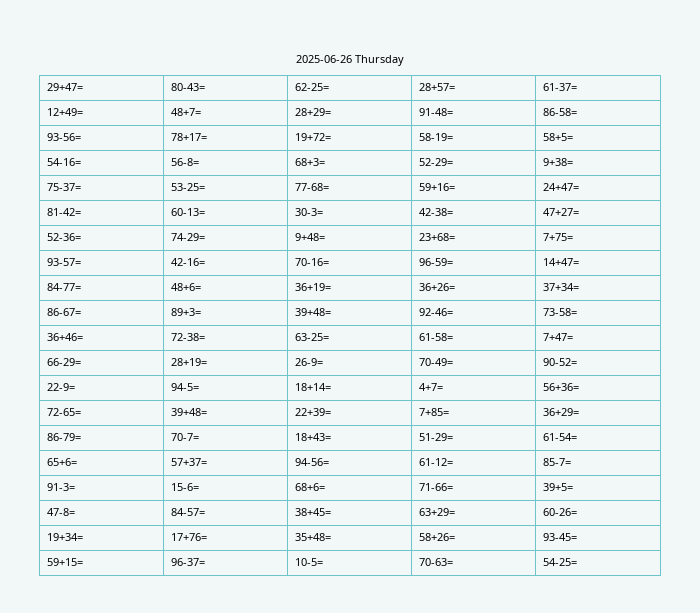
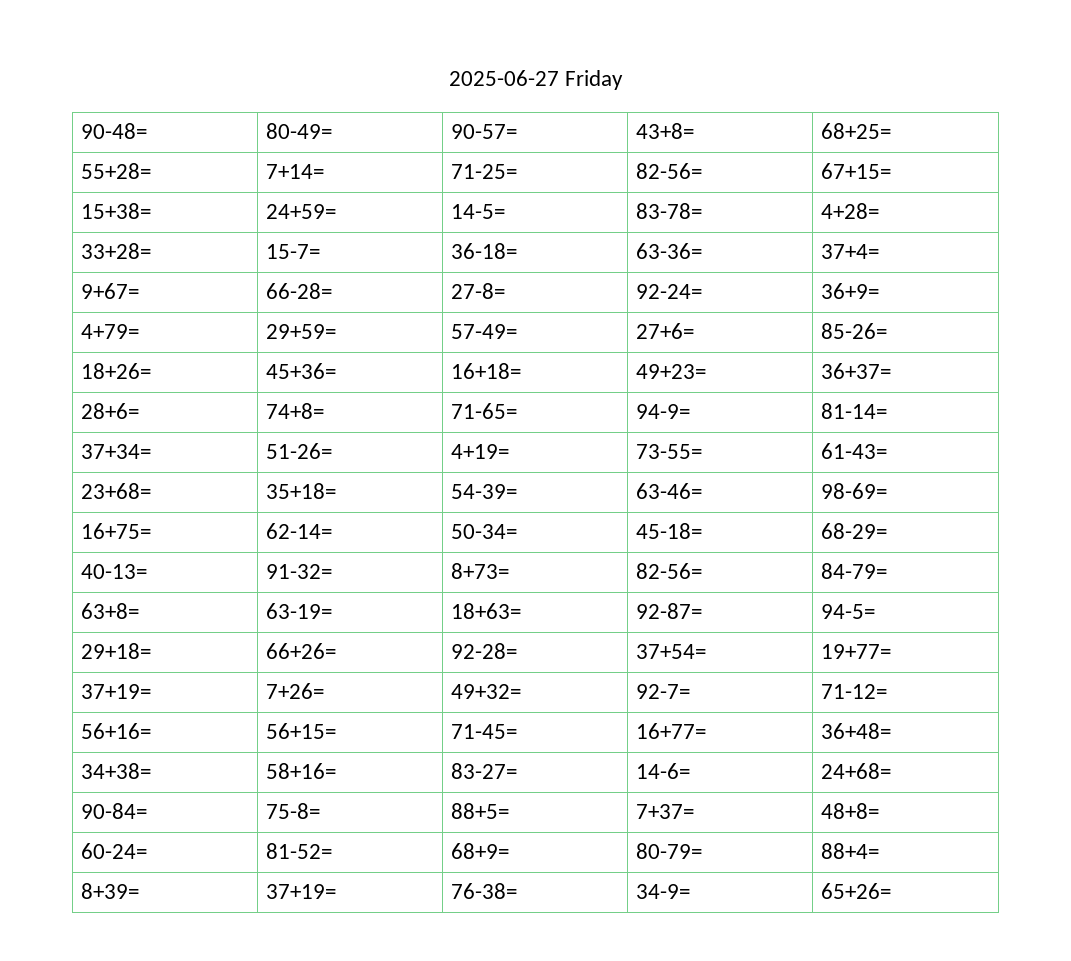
- 2025-06-26 Thursday
- 29+47= | 80-43= | 62-25= | 28+57= | 61-37=
- 12+49= | 48+7= | 28+29= | 91-48= | 86-58=
- 93-56= | 78+17= | 19+72= | 58-19= | 58+5=
- 54-16= | 56-8= | 68+3= | 52-29= | 9+38=
- 75-37= | 53-25= | 77-68= | 59+16= | 24+47=
- 81-42= | 60-13= | 30-3= | 42-38= | 47+27=
- 52-36= | 74-29= | 9+48= | 23+68= | 7+75=
- 93-57= | 42-16= | 70-16= | 96-59= | 14+47=
- 84-77= | 48+6= | 36+19= | 36+26= | 37+34=
- 86-67= | 89+3= | 39+48= | 92-46= | 73-58=
- 36+46= | 72-38= | 63-25= | 61-58= | 7+47=
- 66-29= | 28+19= | 26-9= | 70-49= | 90-52=
- 22-9= | 94-5= | 18+14= | 4+7= | 56+36=
- 72-65= | 39+48= | 22+39= | 7+85= | 36+29=
- 86-79= | 70-7= | 18+43= | 51-29= | 61-54=
- 65+6= | 57+37= | 94-56= | 61-12= | 85-7=
- 91-3= | 15-6= | 68+6= | 71-66= | 39+5=
- 47-8= | 84-57= | 38+45= | 63+29= | 60-26=
- 19+34= | 17+76= | 35+48= | 58+26= | 93-45=
- 59+15= | 96-37= | 10-5= | 70-63= | 54-25=
+ 2025-06-27 Friday
+ 90-48= | 80-49= | 90-57= | 43+8= | 68+25=
+ 55+28= | 7+14= | 71-25= | 82-56= | 67+15=
+ 15+38= | 24+59= | 14-5= | 83-78= | 4+28=
+ 33+28= | 15-7= | 36-18= | 63-36= | 37+4=
+ 9+67= | 66-28= | 27-8= | 92-24= | 36+9=
+ 4+79= | 29+59= | 57-49= | 27+6= | 85-26=
+ 18+26= | 45+36= | 16+18= | 49+23= | 36+37=
+ 28+6= | 74+8= | 71-65= | 94-9= | 81-14=
+ 37+34= | 51-26= | 4+19= | 73-55= | 61-43=
+ 23+68= | 35+18= | 54-39= | 63-46= | 98-69=
+ 16+75= | 62-14= | 50-34= | 45-18= | 68-29=
+ 40-13= | 91-32= | 8+73= | 82-56= | 84-79=
+ 63+8= | 63-19= | 18+63= | 92-87= | 94-5=
+ 29+18= | 66+26= | 92-28= | 37+54= | 19+77=
+ 37+19= | 7+26= | 49+32= | 92-7= | 71-12=
+ 56+16= | 56+15= | 71-45= | 16+77= | 36+48=
+ 34+38= | 58+16= | 83-27= | 14-6= | 24+68=
+ 90-84= | 75-8= | 88+5= | 7+37= | 48+8=
+ 60-24= | 81-52= | 68+9= | 80-79= | 88+4=
+ 8+39= | 37+19= | 76-38= | 34-9= | 65+26=

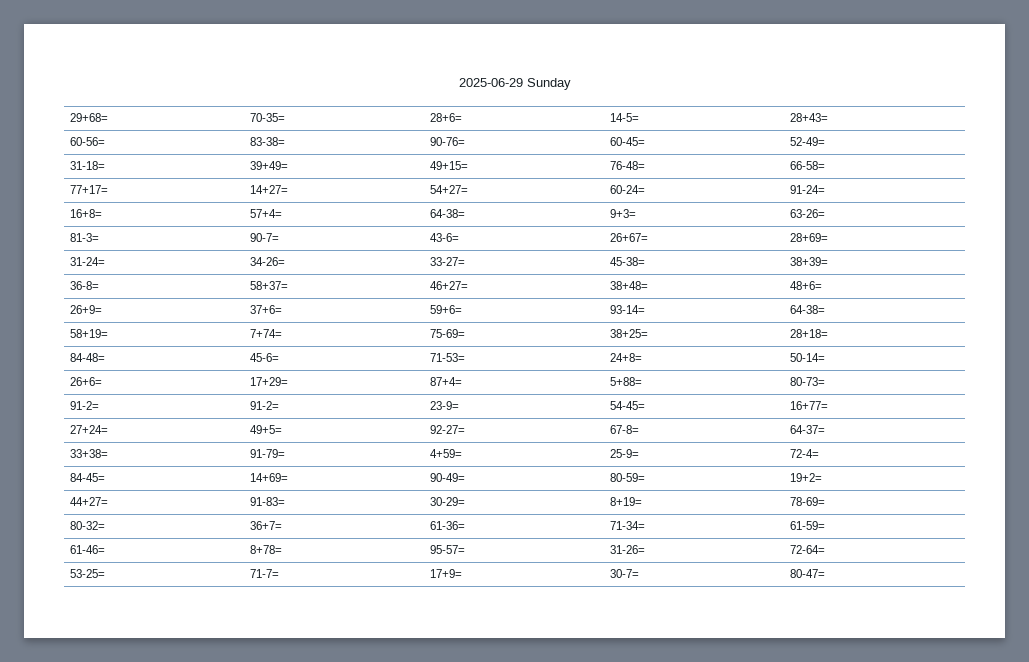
- 2025-06-27 Friday
- 90-48= | 80-49= | 90-57= | 43+8= | 68+25=
- 55+28= | 7+14= | 71-25= | 82-56= | 67+15=
- 15+38= | 24+59= | 14-5= | 83-78= | 4+28=
- 33+28= | 15-7= | 36-18= | 63-36= | 37+4=
- 9+67= | 66-28= | 27-8= | 92-24= | 36+9=
- 4+79= | 29+59= | 57-49= | 27+6= | 85-26=
- 18+26= | 45+36= | 16+18= | 49+23= | 36+37=
- 28+6= | 74+8= | 71-65= | 94-9= | 81-14=
- 37+34= | 51-26= | 4+19= | 73-55= | 61-43=
- 23+68= | 35+18= | 54-39= | 63-46= | 98-69=
- 16+75= | 62-14= | 50-34= | 45-18= | 68-29=
- 40-13= | 91-32= | 8+73= | 82-56= | 84-79=
- 63+8= | 63-19= | 18+63= | 92-87= | 94-5=
- 29+18= | 66+26= | 92-28= | 37+54= | 19+77=
- 37+19= | 7+26= | 49+32= | 92-7= | 71-12=
- 56+16= | 56+15= | 71-45= | 16+77= | 36+48=
- 34+38= | 58+16= | 83-27= | 14-6= | 24+68=
- 90-84= | 75-8= | 88+5= | 7+37= | 48+8=
- 60-24= | 81-52= | 68+9= | 80-79= | 88+4=
- 8+39= | 37+19= | 76-38= | 34-9= | 65+26=
+ 2025-06-29 Sunday
+ 29+68= | 70-35= | 28+6= | 14-5= | 28+43=
+ 60-56= | 83-38= | 90-76= | 60-45= | 52-49=
+ 31-18= | 39+49= | 49+15= | 76-48= | 66-58=
+ 77+17= | 14+27= | 54+27= | 60-24= | 91-24=
+ 16+8= | 57+4= | 64-38= | 9+3= | 63-26=
+ 81-3= | 90-7= | 43-6= | 26+67= | 28+69=
+ 31-24= | 34-26= | 33-27= | 45-38= | 38+39=
+ 36-8= | 58+37= | 46+27= | 38+48= | 48+6=
+ 26+9= | 37+6= | 59+6= | 93-14= | 64-38=
+ 58+19= | 7+74= | 75-69= | 38+25= | 28+18=
+ 84-48= | 45-6= | 71-53= | 24+8= | 50-14=
+ 26+6= | 17+29= | 87+4= | 5+88= | 80-73=
+ 91-2= | 91-2= | 23-9= | 54-45= | 16+77=
+ 27+24= | 49+5= | 92-27= | 67-8= | 64-37=
+ 33+38= | 91-79= | 4+59= | 25-9= | 72-4=
+ 84-45= | 14+69= | 90-49= | 80-59= | 19+2=
+ 44+27= | 91-83= | 30-29= | 8+19= | 78-69=
+ 80-32= | 36+7= | 61-36= | 71-34= | 61-59=
+ 61-46= | 8+78= | 95-57= | 31-26= | 72-64=
+ 53-25= | 71-7= | 17+9= | 30-7= | 80-47=

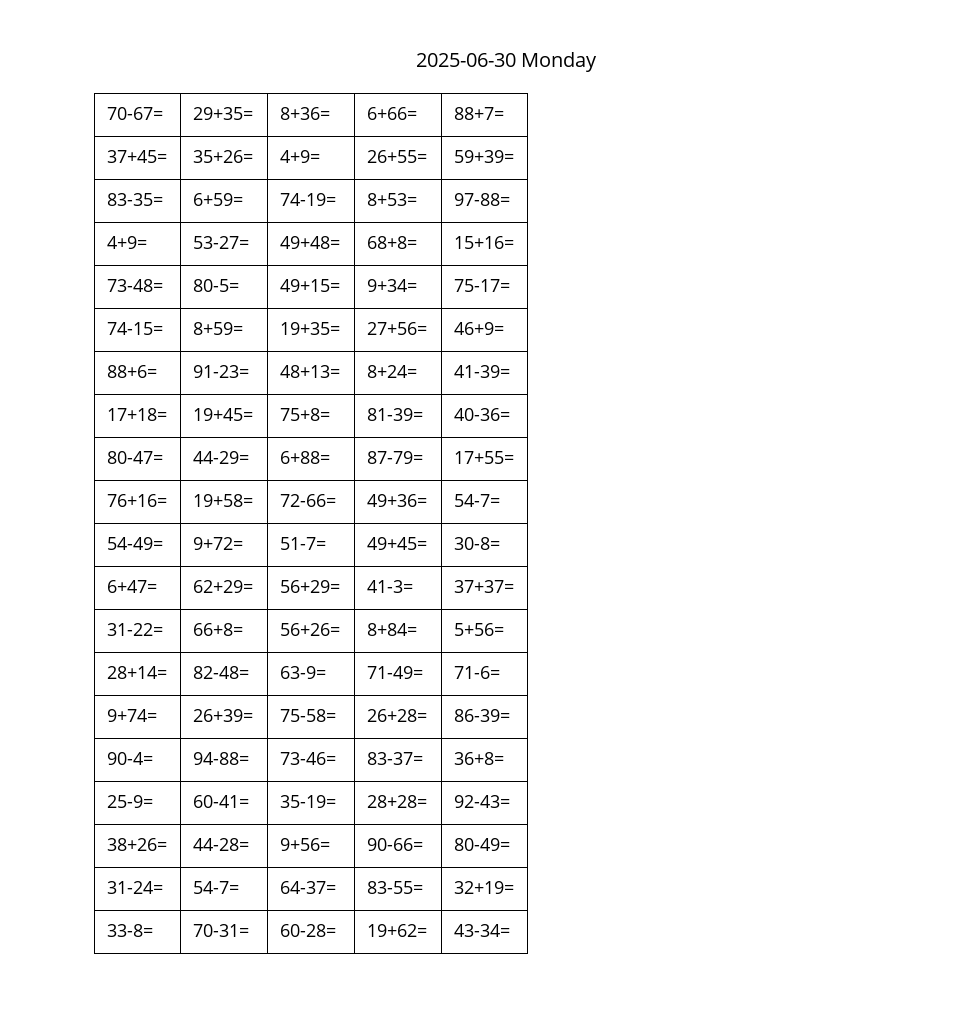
- 2025-06-29 Sunday
- 29+68= | 70-35= | 28+6= | 14-5= | 28+43=
- 60-56= | 83-38= | 90-76= | 60-45= | 52-49=
- 31-18= | 39+49= | 49+15= | 76-48= | 66-58=
- 77+17= | 14+27= | 54+27= | 60-24= | 91-24=
- 16+8= | 57+4= | 64-38= | 9+3= | 63-26=
- 81-3= | 90-7= | 43-6= | 26+67= | 28+69=
- 31-24= | 34-26= | 33-27= | 45-38= | 38+39=
- 36-8= | 58+37= | 46+27= | 38+48= | 48+6=
- 26+9= | 37+6= | 59+6= | 93-14= | 64-38=
- 58+19= | 7+74= | 75-69= | 38+25= | 28+18=
- 84-48= | 45-6= | 71-53= | 24+8= | 50-14=
- 26+6= | 17+29= | 87+4= | 5+88= | 80-73=
- 91-2= | 91-2= | 23-9= | 54-45= | 16+77=
- 27+24= | 49+5= | 92-27= | 67-8= | 64-37=
- 33+38= | 91-79= | 4+59= | 25-9= | 72-4=
- 84-45= | 14+69= | 90-49= | 80-59= | 19+2=
- 44+27= | 91-83= | 30-29= | 8+19= | 78-69=
- 80-32= | 36+7= | 61-36= | 71-34= | 61-59=
- 61-46= | 8+78= | 95-57= | 31-26= | 72-64=
- 53-25= | 71-7= | 17+9= | 30-7= | 80-47=
+ 2025-06-30 Monday
+ 70-67= | 29+35= | 8+36= | 6+66= | 88+7=
+ 37+45= | 35+26= | 4+9= | 26+55= | 59+39=
+ 83-35= | 6+59= | 74-19= | 8+53= | 97-88=
+ 4+9= | 53-27= | 49+48= | 68+8= | 15+16=
+ 73-48= | 80-5= | 49+15= | 9+34= | 75-17=
+ 74-15= | 8+59= | 19+35= | 27+56= | 46+9=
+ 88+6= | 91-23= | 48+13= | 8+24= | 41-39=
+ 17+18= | 19+45= | 75+8= | 81-39= | 40-36=
+ 80-47= | 44-29= | 6+88= | 87-79= | 17+55=
+ 76+16= | 19+58= | 72-66= | 49+36= | 54-7=
+ 54-49= | 9+72= | 51-7= | 49+45= | 30-8=
+ 6+47= | 62+29= | 56+29= | 41-3= | 37+37=
+ 31-22= | 66+8= | 56+26= | 8+84= | 5+56=
+ 28+14= | 82-48= | 63-9= | 71-49= | 71-6=
+ 9+74= | 26+39= | 75-58= | 26+28= | 86-39=
+ 90-4= | 94-88= | 73-46= | 83-37= | 36+8=
+ 25-9= | 60-41= | 35-19= | 28+28= | 92-43=
+ 38+26= | 44-28= | 9+56= | 90-66= | 80-49=
+ 31-24= | 54-7= | 64-37= | 83-55= | 32+19=
+ 33-8= | 70-31= | 60-28= | 19+62= | 43-34=

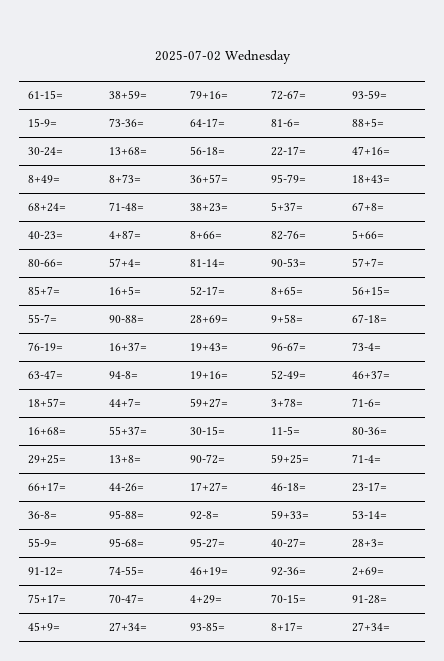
- 2025-06-30 Monday
- 70-67= | 29+35= | 8+36= | 6+66= | 88+7=
- 37+45= | 35+26= | 4+9= | 26+55= | 59+39=
- 83-35= | 6+59= | 74-19= | 8+53= | 97-88=
- 4+9= | 53-27= | 49+48= | 68+8= | 15+16=
- 73-48= | 80-5= | 49+15= | 9+34= | 75-17=
- 74-15= | 8+59= | 19+35= | 27+56= | 46+9=
- 88+6= | 91-23= | 48+13= | 8+24= | 41-39=
- 17+18= | 19+45= | 75+8= | 81-39= | 40-36=
- 80-47= | 44-29= | 6+88= | 87-79= | 17+55=
- 76+16= | 19+58= | 72-66= | 49+36= | 54-7=
- 54-49= | 9+72= | 51-7= | 49+45= | 30-8=
- 6+47= | 62+29= | 56+29= | 41-3= | 37+37=
- 31-22= | 66+8= | 56+26= | 8+84= | 5+56=
- 28+14= | 82-48= | 63-9= | 71-49= | 71-6=
- 9+74= | 26+39= | 75-58= | 26+28= | 86-39=
- 90-4= | 94-88= | 73-46= | 83-37= | 36+8=
- 25-9= | 60-41= | 35-19= | 28+28= | 92-43=
- 38+26= | 44-28= | 9+56= | 90-66= | 80-49=
- 31-24= | 54-7= | 64-37= | 83-55= | 32+19=
- 33-8= | 70-31= | 60-28= | 19+62= | 43-34=
+ 2025-07-02 Wednesday
+ 61-15= | 38+59= | 79+16= | 72-67= | 93-59=
+ 15-9= | 73-36= | 64-17= | 81-6= | 88+5=
+ 30-24= | 13+68= | 56-18= | 22-17= | 47+16=
+ 8+49= | 8+73= | 36+57= | 95-79= | 18+43=
+ 68+24= | 71-48= | 38+23= | 5+37= | 67+8=
+ 40-23= | 4+87= | 8+66= | 82-76= | 5+66=
+ 80-66= | 57+4= | 81-14= | 90-53= | 57+7=
+ 85+7= | 16+5= | 52-17= | 8+65= | 56+15=
+ 55-7= | 90-88= | 28+69= | 9+58= | 67-18=
+ 76-19= | 16+37= | 19+43= | 96-67= | 73-4=
+ 63-47= | 94-8= | 19+16= | 52-49= | 46+37=
+ 18+57= | 44+7= | 59+27= | 3+78= | 71-6=
+ 16+68= | 55+37= | 30-15= | 11-5= | 80-36=
+ 29+25= | 13+8= | 90-72= | 59+25= | 71-4=
+ 66+17= | 44-26= | 17+27= | 46-18= | 23-17=
+ 36-8= | 95-88= | 92-8= | 59+33= | 53-14=
+ 55-9= | 95-68= | 95-27= | 40-27= | 28+3=
+ 91-12= | 74-55= | 46+19= | 92-36= | 2+69=
+ 75+17= | 70-47= | 4+29= | 70-15= | 91-28=
+ 45+9= | 27+34= | 93-85= | 8+17= | 27+34=

